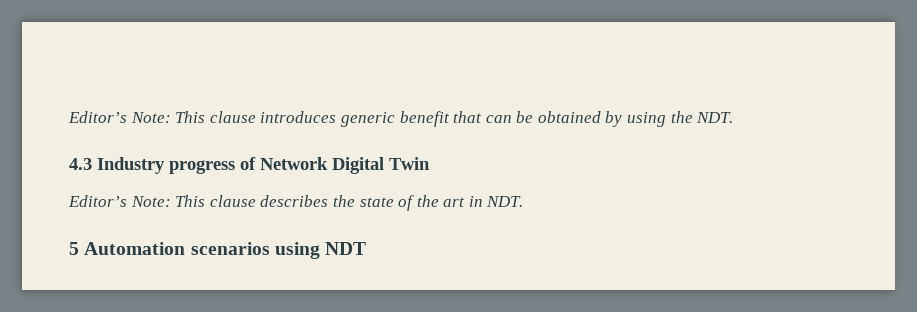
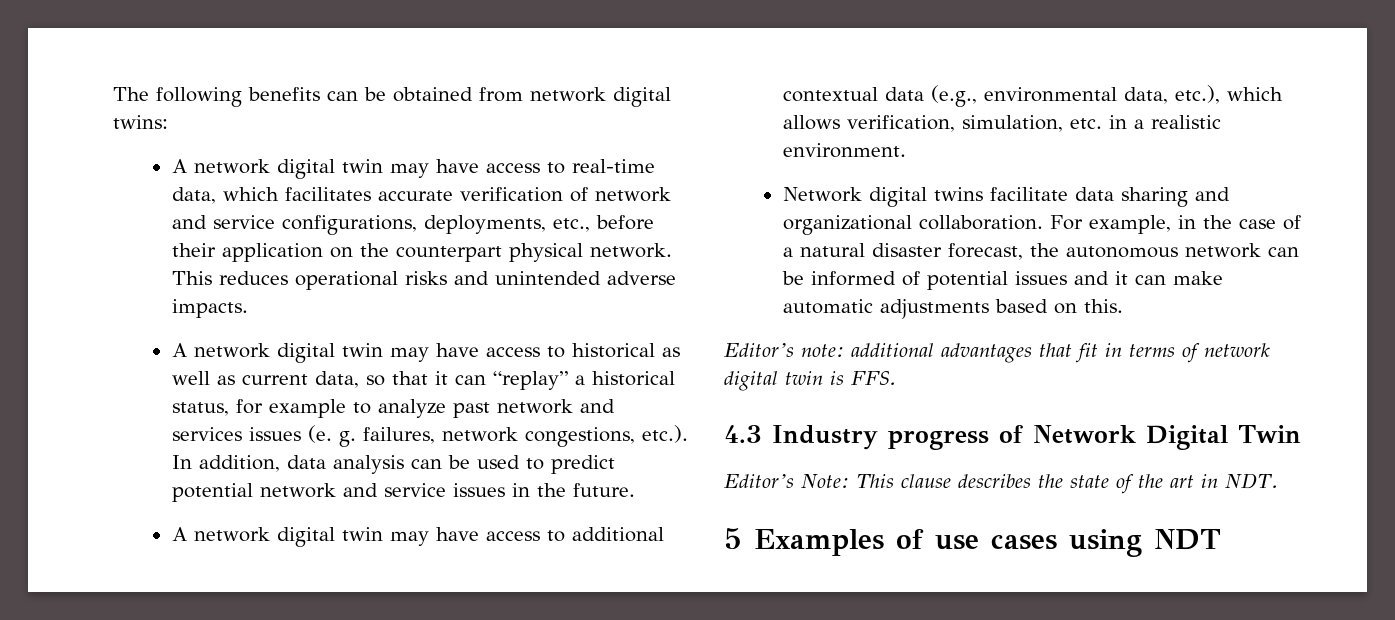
- Editor’s Note: This clause introduces generic benefit that can be obtained by using the NDT.
+ The following benefits can be obtained from network digital twins:
+ A network digital twin may have access to real-time data, which facilitates accurate verification of network and service configurations, deployments, etc., before their application on the counterpart physical network. This reduces operational risks and unintended adverse impacts.
+ A network digital twin may have access to historical as well as current data, so that it can “replay” a historical status, for example to analyze past network and services issues (e. g. failures, network congestions, etc.). In addition, data analysis can be used to predict potential network and service issues in the future.
+ A network digital twin may have access to additional contextual data (e.g., environmental data, etc.), which allows verification, simulation, etc. in a realistic environment.
+ Network digital twins facilitate data sharing and organizational collaboration. For example, in the case of a natural disaster forecast, the autonomous network can be informed of potential issues and it can make automatic adjustments based on this.
+ Editor’s note: additional advantages that fit in terms of network digital twin is FFS.
- 5 Automation scenarios using NDT
+ 5 Examples of use cases using NDT

